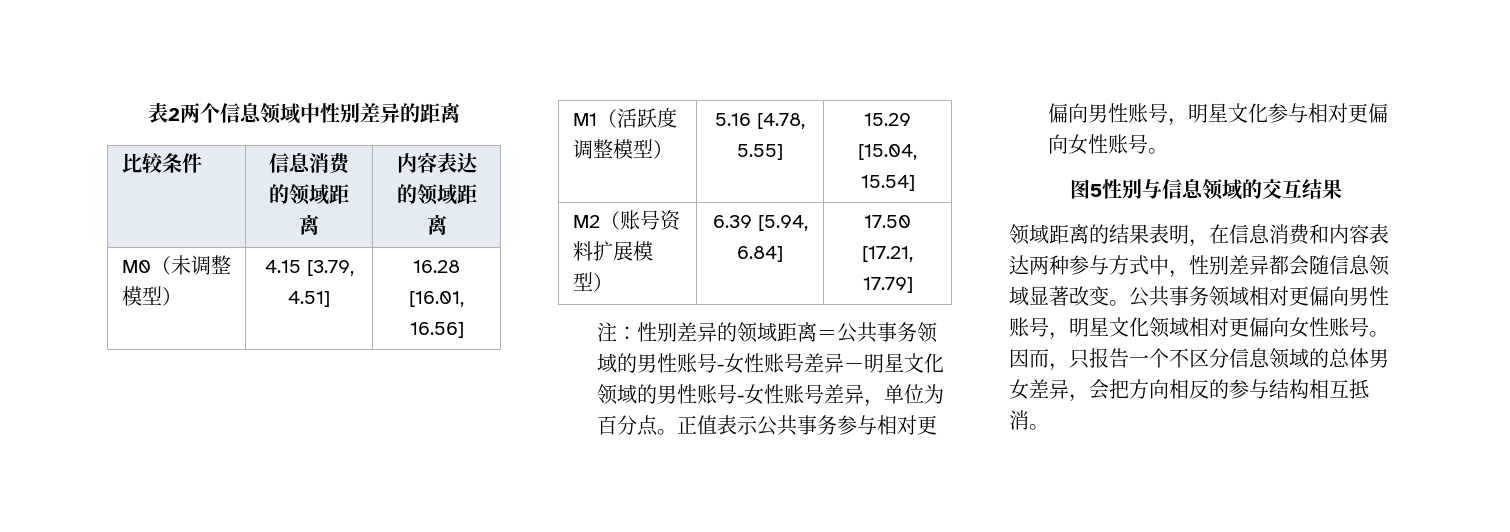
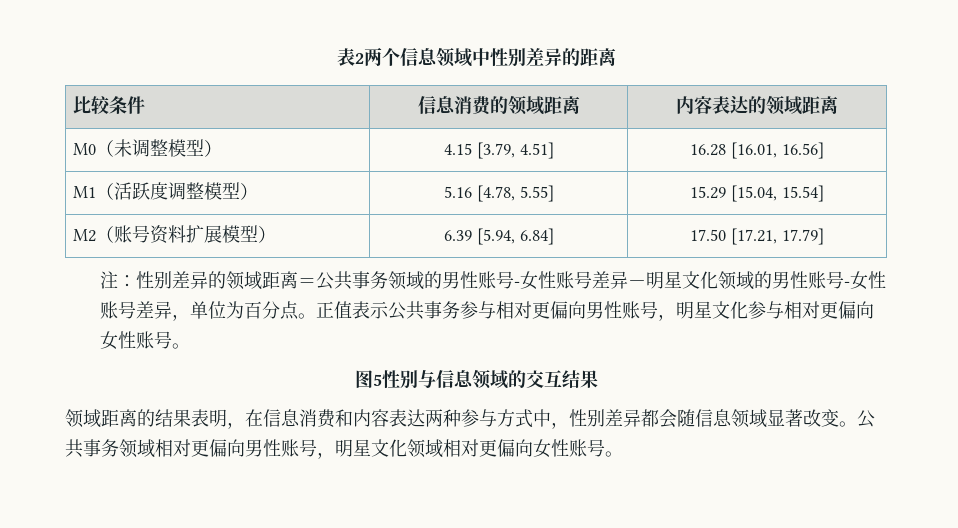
- 因而，只报告一个不区分信息领域的总体男女差异，会把方向相反的参与结构相互抵消。

